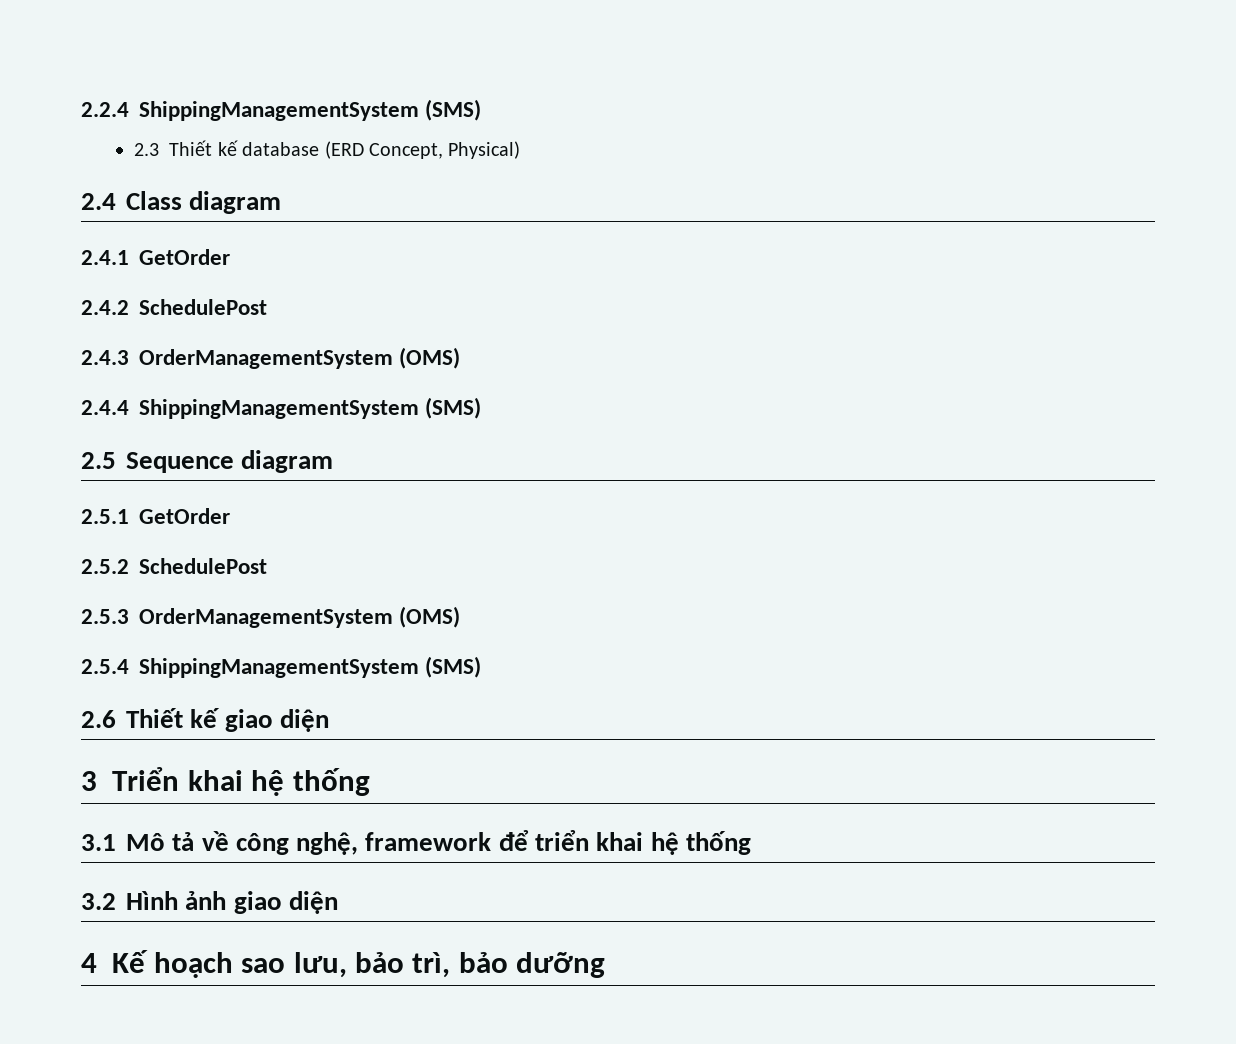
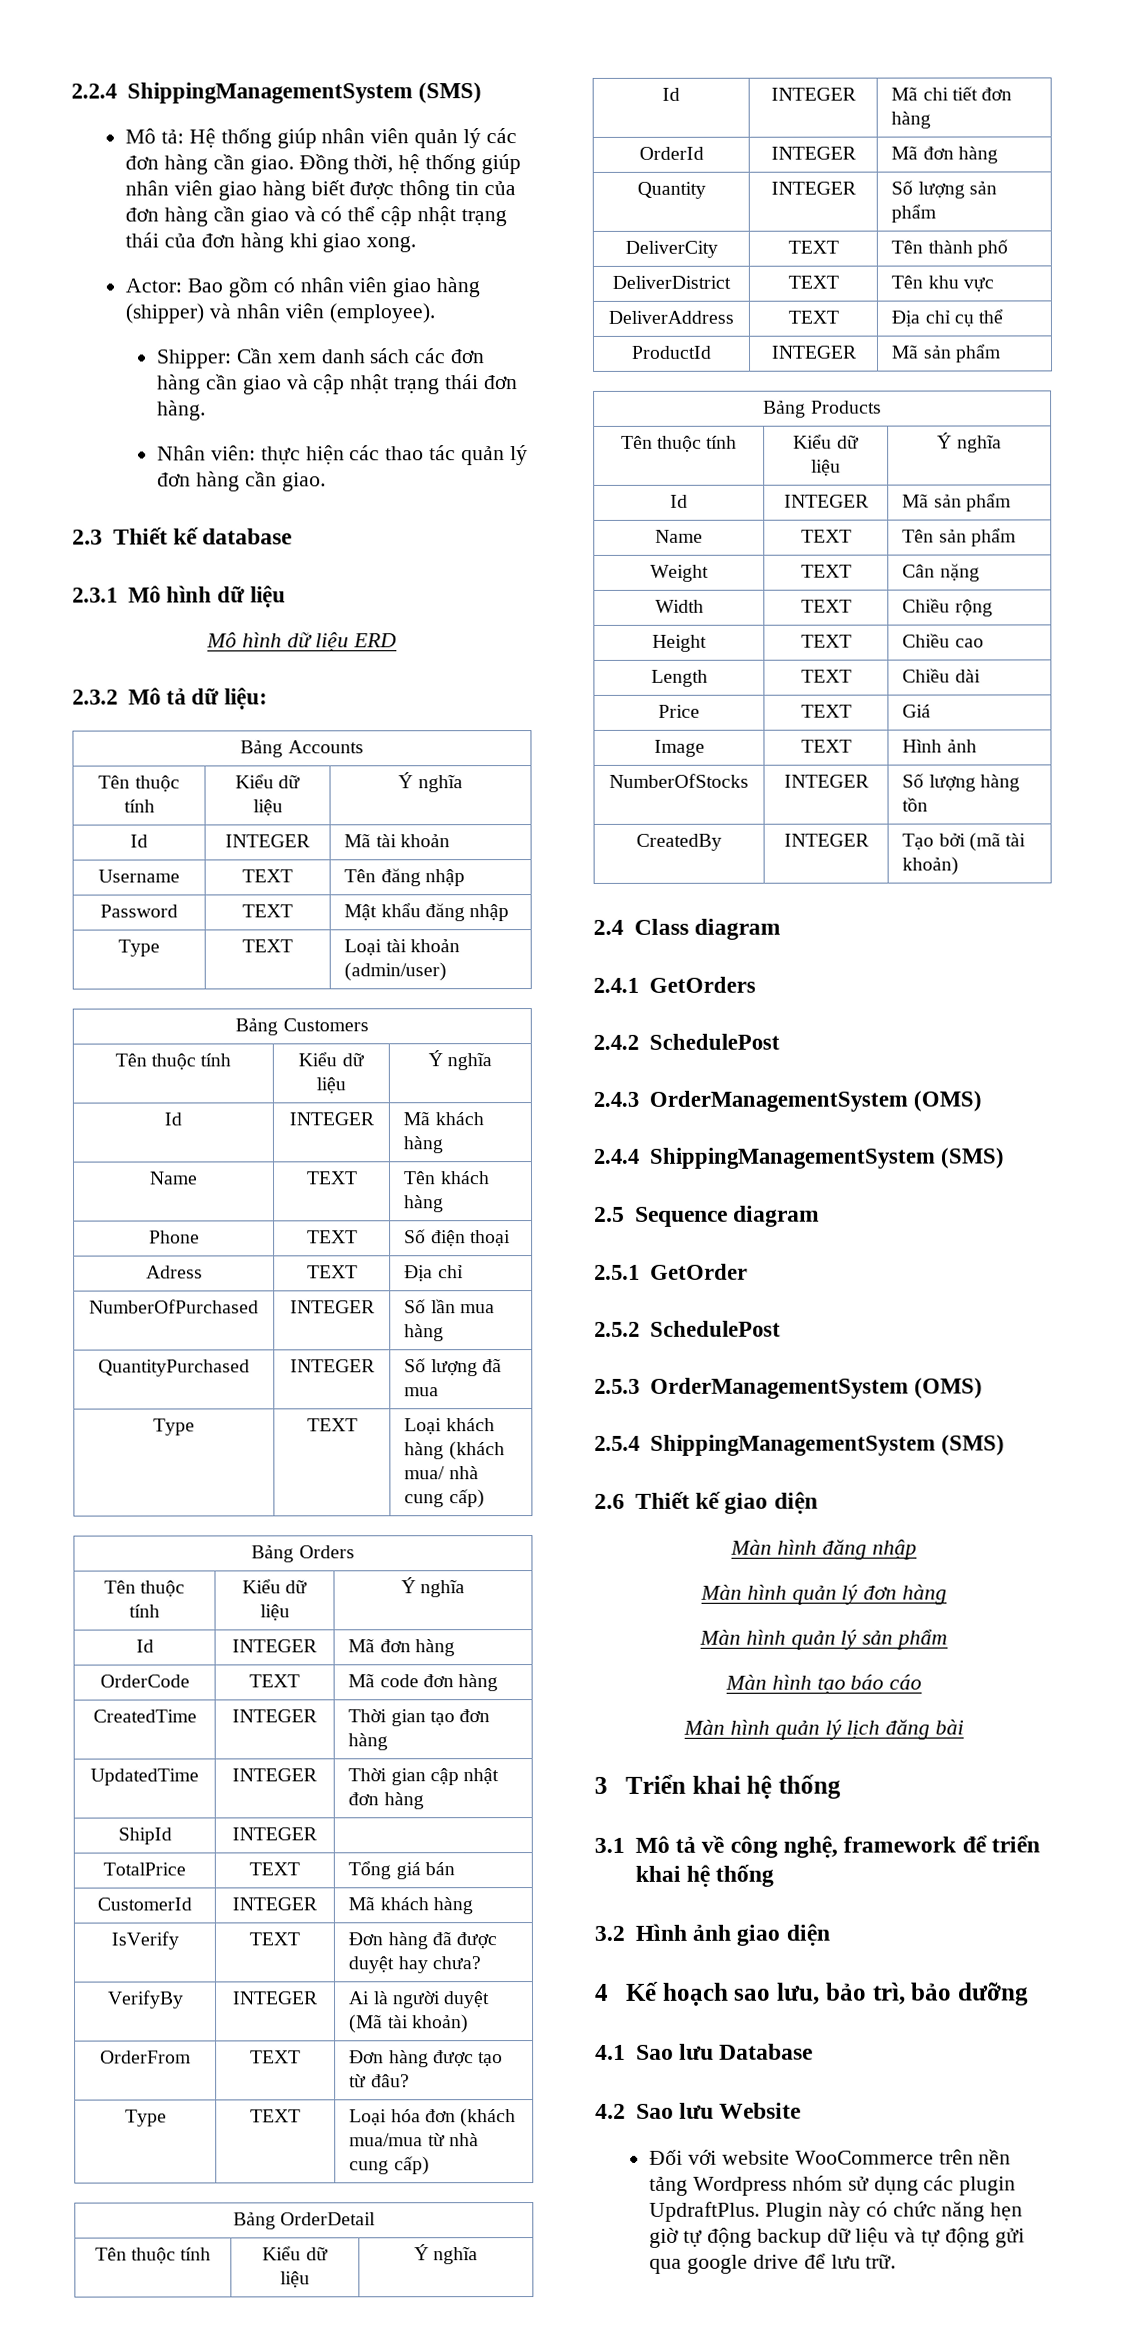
- 2.3 Thiết kế database (ERD Concept, Physical)
+ Mô tả: Hệ thống giúp nhân viên quản lý các đơn hàng cần giao. Đồng thời, hệ thống giúp nhân viên giao hàng biết được thông tin của đơn hàng cần giao và có thể cập nhật trạng thái của đơn hàng khi giao xong.
+ Actor: Bao gồm có nhân viên giao hàng (shipper) và nhân viên (employee).
+ Shipper: Cần xem danh sách các đơn hàng cần giao và cập nhật trạng thái đơn hàng.
+ Nhân viên: thực hiện các thao tác quản lý đơn hàng cần giao.
+ 2.3 Thiết kế database
+ 2.3.1 Mô hình dữ liệu
+ Mô hình dữ liệu ERD
+ 2.3.2 Mô tả dữ liệu:
+ Bảng Accounts
+ Tên thuộc tính | Kiểu dữ liệu | Ý nghĩa
+ Id | INTEGER | Mã tài khoản
+ Username | TEXT | Tên đăng nhập
+ Password | TEXT | Mật khẩu đăng nhập
+ Type | TEXT | Loại tài khoản (admin/user)
+ Bảng Customers
+ Tên thuộc tính | Kiểu dữ liệu | Ý nghĩa
+ Id | INTEGER | Mã khách hàng
+ Name | TEXT | Tên khách hàng
+ Phone | TEXT | Số điện thoại
+ Adress | TEXT | Địa chỉ
+ NumberOfPurchased | INTEGER | Số lần mua hàng
+ QuantityPurchased | INTEGER | Số lượng đã mua
+ Type | TEXT | Loại khách hàng (khách mua/ nhà cung cấp)
+ Bảng Orders
+ Tên thuộc tính | Kiểu dữ liệu | Ý nghĩa
+ Id | INTEGER | Mã đơn hàng
+ OrderCode | TEXT | Mã code đơn hàng
+ CreatedTime | INTEGER | Thời gian tạo đơn hàng
+ UpdatedTime | INTEGER | Thời gian cập nhật đơn hàng
+ ShipId | INTEGER |
+ TotalPrice | TEXT | Tổng giá bán
+ CustomerId | INTEGER | Mã khách hàng
+ IsVerify | TEXT | Đơn hàng đã được duyệt hay chưa?
+ VerifyBy | INTEGER | Ai là người duyệt (Mã tài khoản)
+ OrderFrom | TEXT | Đơn hàng được tạo từ đâu?
+ Type | TEXT | Loại hóa đơn (khách mua/mua từ nhà cung cấp)
+ Bảng OrderDetail
+ Tên thuộc tính | Kiểu dữ liệu | Ý nghĩa
+ Id | INTEGER | Mã chi tiết đơn hàng
+ OrderId | INTEGER | Mã đơn hàng
+ Quantity | INTEGER | Số lượng sản phẩm
+ DeliverCity | TEXT | Tên thành phố
+ DeliverDistrict | TEXT | Tên khu vực
+ DeliverAddress | TEXT | Địa chỉ cụ thể
+ ProductId | INTEGER | Mã sản phẩm
+ Bảng Products
+ Tên thuộc tính | Kiểu dữ liệu | Ý nghĩa
+ Id | INTEGER | Mã sản phẩm
+ Name | TEXT | Tên sản phẩm
+ Weight | TEXT | Cân nặng
+ Width | TEXT | Chiều rộng
+ Height | TEXT | Chiều cao
+ Length | TEXT | Chiều dài
+ Price | TEXT | Giá
+ Image | TEXT | Hình ảnh
+ NumberOfStocks | INTEGER | Số lượng hàng tồn
+ CreatedBy | INTEGER | Tạo bởi (mã tài khoản)
- 2.4.1 GetOrder
+ 2.4.1 GetOrders
+ Màn hình đăng nhập
+ Màn hình quản lý đơn hàng
+ Màn hình quản lý sản phẩm
+ Màn hình tạo báo cáo
+ Màn hình quản lý lịch đăng bài
+ 4.1 Sao lưu Database
+ 4.2 Sao lưu Website
+ Đối với website WooCommerce trên nền tảng Wordpress nhóm sử dụng các plugin UpdraftPlus. Plugin này có chức năng hẹn giờ tự động backup dữ liệu và tự động gửi qua google drive để lưu trữ.

